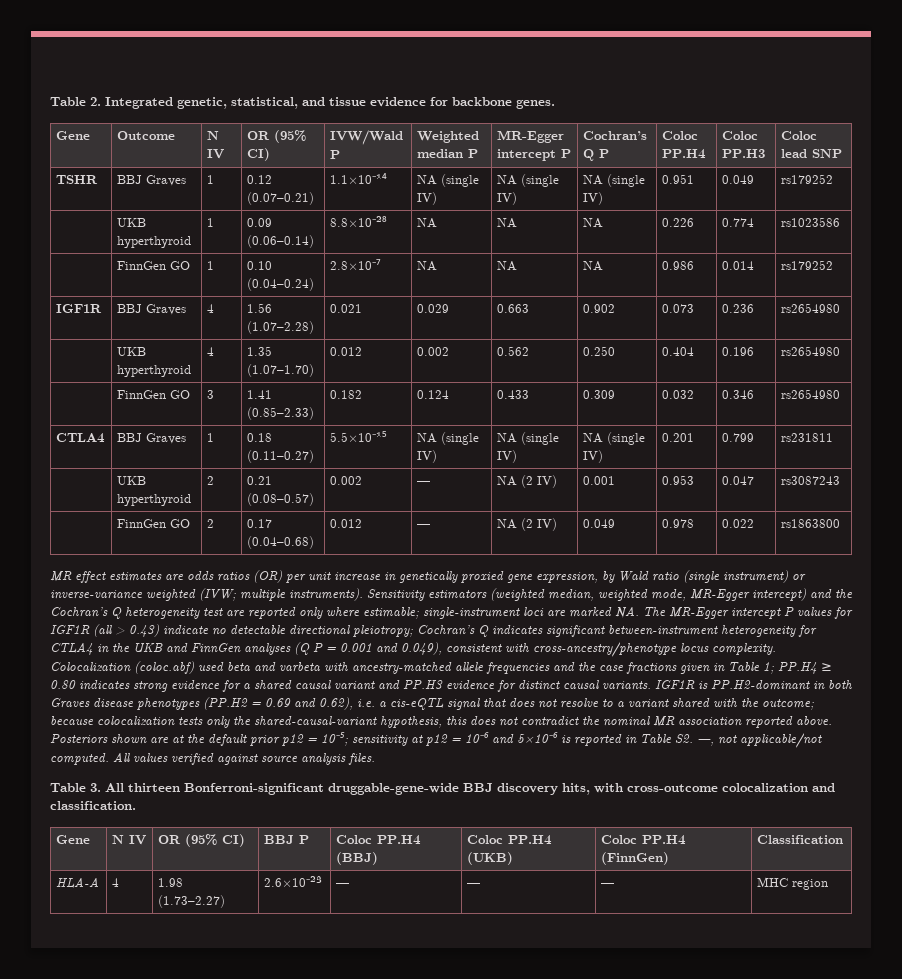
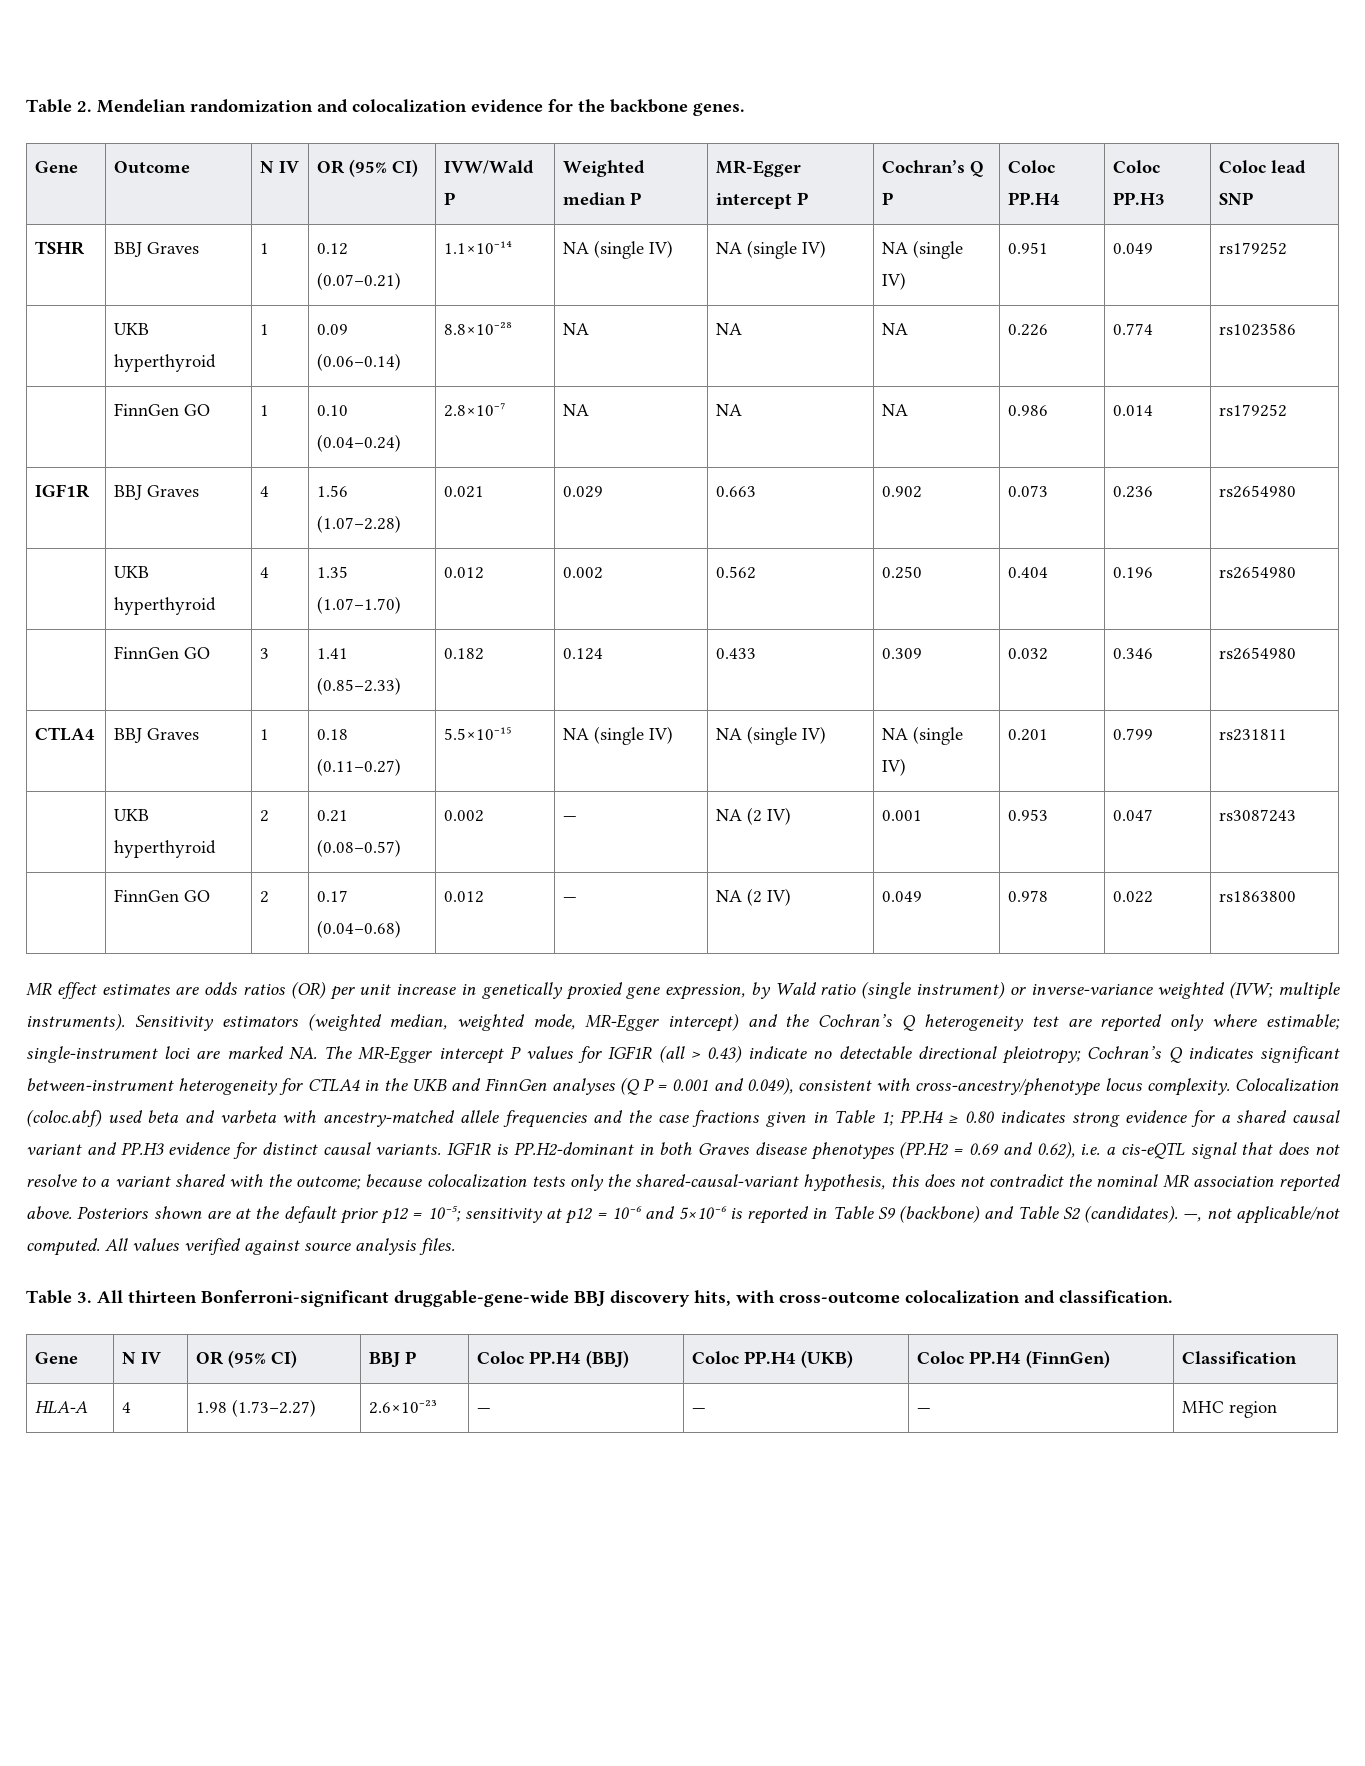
- Table 2. Integrated genetic, statistical, and tissue evidence for backbone genes.
+ Table 2. Mendelian randomization and colocalization evidence for the backbone genes.
- Posteriors shown are at the default prior p12 = 10⁻⁵; sensitivity at p12 = 10⁻⁶ and 5×10⁻⁶ is reported in Table S2. —, not applicable/not computed.
+ Posteriors shown are at the default prior p12 = 10⁻⁵; sensitivity at p12 = 10⁻⁶ and 5×10⁻⁶ is reported in Table S9 (backbone) and Table S2 (candidates). —, not applicable/not computed.

